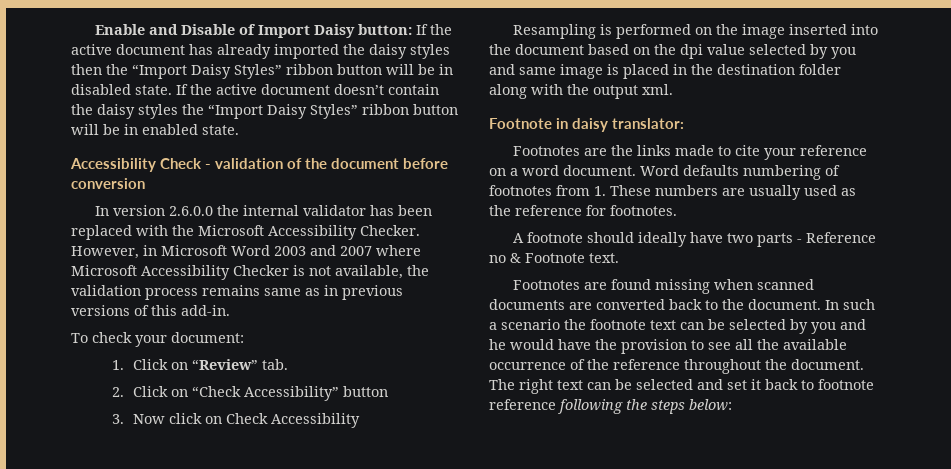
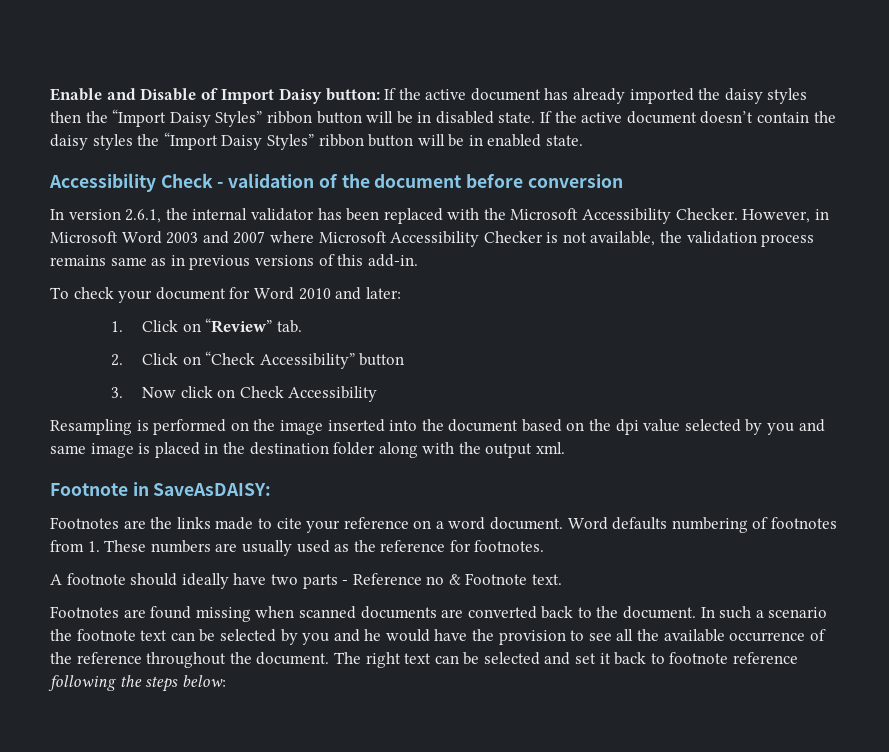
- In version 2.6.0.0 the internal validator has been replaced with the Microsoft Accessibility Checker.
+ In version 2.6.1, the internal validator has been replaced with the Microsoft Accessibility Checker.
- To check your document:
+ To check your document for Word 2010 and later:
- Footnote in daisy translator:
+ Footnote in SaveAsDAISY:

